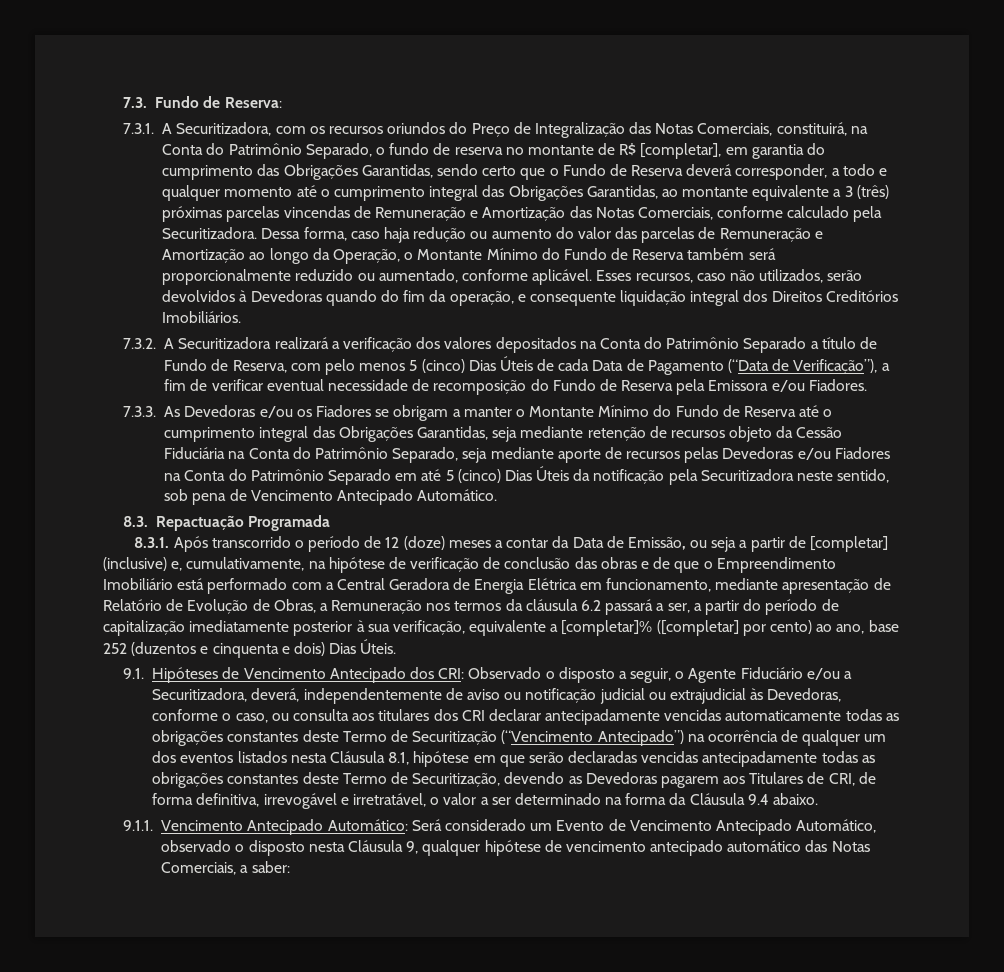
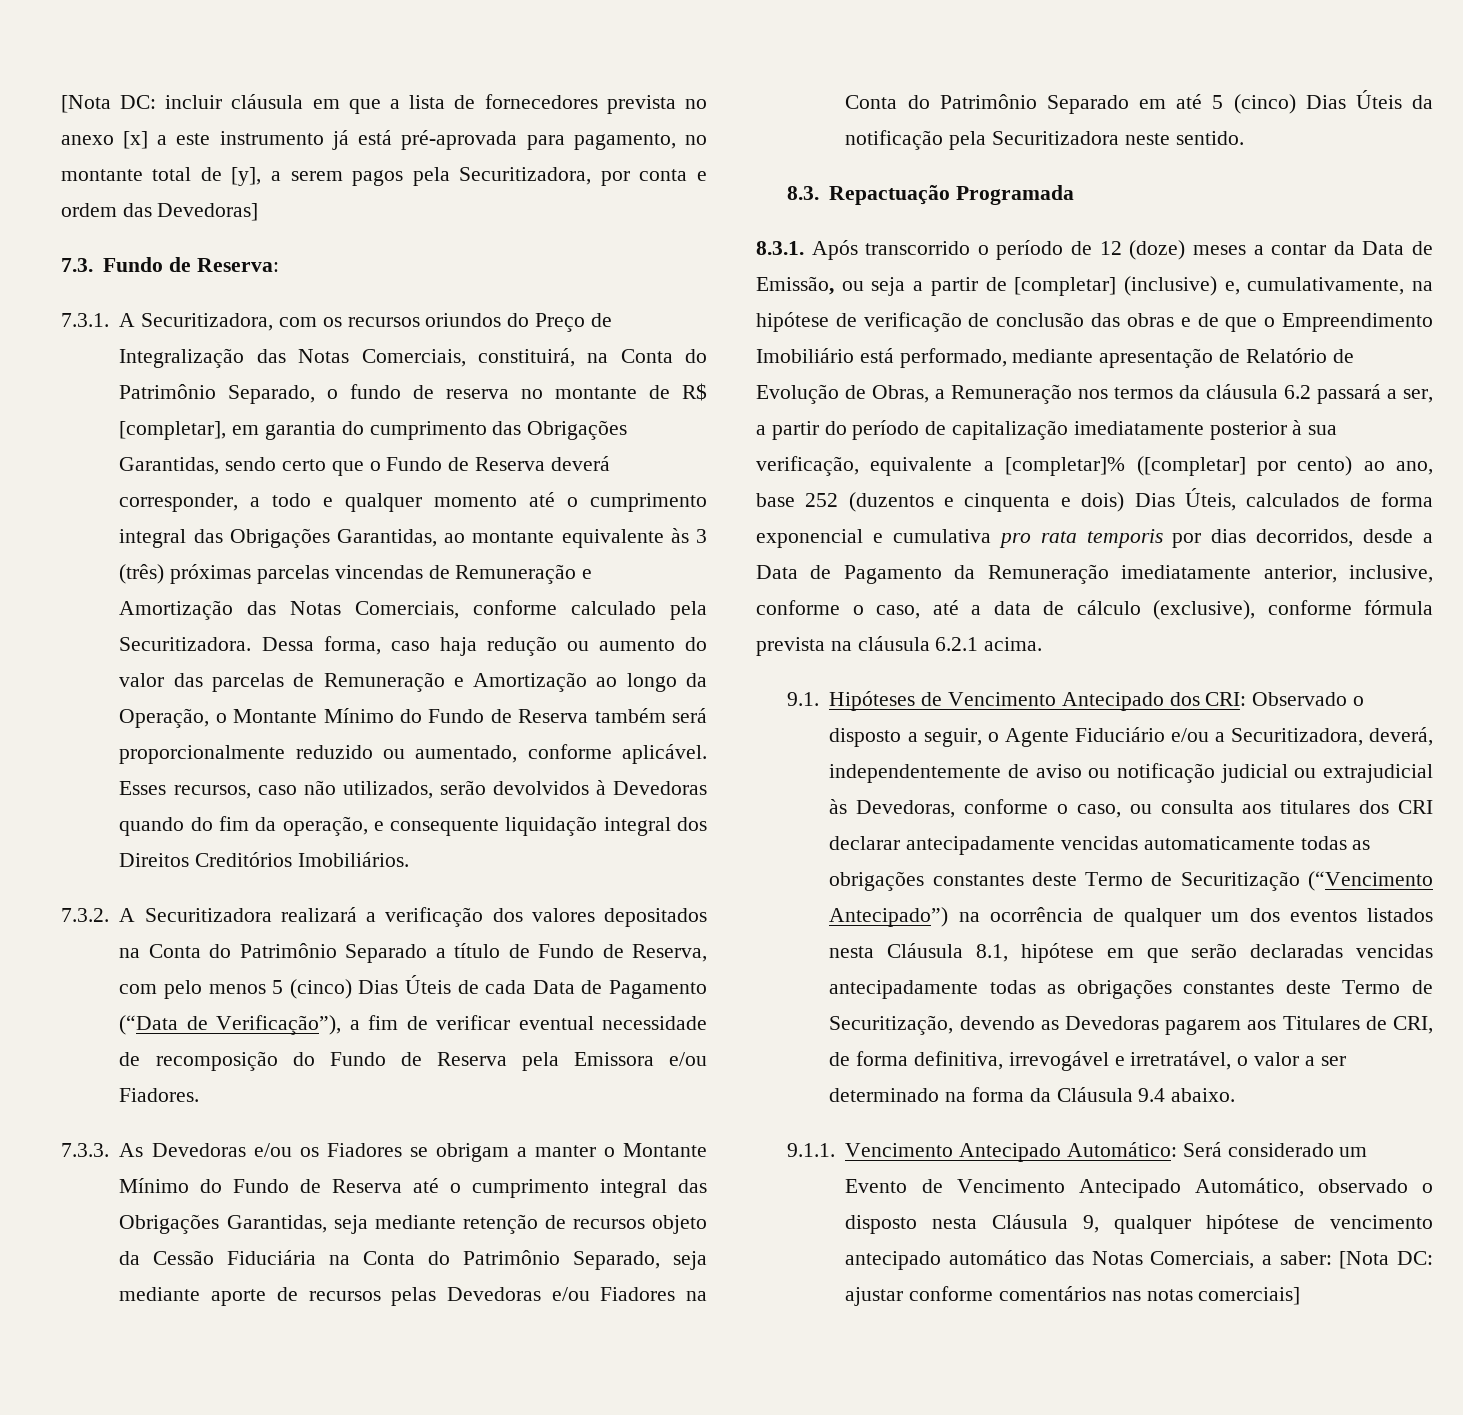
+ [Nota DC: incluir cláusula em que a lista de fornecedores prevista no anexo [x] a este instrumento já está pré-aprovada para pagamento, no montante total de [y], a serem pagos pela Securitizadora, por conta e ordem das Devedoras]
- 7.3.1. A Securitizadora, com os recursos oriundos do Preço de Integralização das Notas Comerciais, constituirá, na Conta do Patrimônio Separado, o fundo de reserva no montante de R$ [completar], em garantia do cumprimento das Obrigações Garantidas, sendo certo que o Fundo de Reserva deverá corresponder, a todo e qualquer momento até o cumprimento integral das Obrigações Garantidas, ao montante equivalente a 3 (três) próximas parcelas vincendas de Remuneração e Amortização das Notas Comerciais, conforme calculado pela Securitizadora.
+ 7.3.1. A Securitizadora, com os recursos oriundos do Preço de Integralização das Notas Comerciais, constituirá, na Conta do Patrimônio Separado, o fundo de reserva no montante de R$ [completar], em garantia do cumprimento das Obrigações Garantidas, sendo certo que o Fundo de Reserva deverá corresponder, a todo e qualquer momento até o cumprimento integral das Obrigações Garantidas, ao montante equivalente às 3 (três) próximas parcelas vincendas de Remuneração e Amortização das Notas Comerciais, conforme calculado pela Securitizadora.
- 7.3.3. As Devedoras e/ou os Fiadores se obrigam a manter o Montante Mínimo do Fundo de Reserva até o cumprimento integral das Obrigações Garantidas, seja mediante retenção de recursos objeto da Cessão Fiduciária na Conta do Patrimônio Separado, seja mediante aporte de recursos pelas Devedoras e/ou Fiadores na Conta do Patrimônio Separado em até 5 (cinco) Dias Úteis da notificação pela Securitizadora neste sentido, sob pena de Vencimento Antecipado Automático.
+ 7.3.3. As Devedoras e/ou os Fiadores se obrigam a manter o Montante Mínimo do Fundo de Reserva até o cumprimento integral das Obrigações Garantidas, seja mediante retenção de recursos objeto da Cessão Fiduciária na Conta do Patrimônio Separado, seja mediante aporte de recursos pelas Devedoras e/ou Fiadores na Conta do Patrimônio Separado em até 5 (cinco) Dias Úteis da notificação pela Securitizadora neste sentido.
- 8.3.1. Após transcorrido o período de 12 (doze) meses a contar da Data de Emissão, ou seja a partir de [completar] (inclusive) e, cumulativamente, na hipótese de verificação de conclusão das obras e de que o Empreendimento Imobiliário está performado com a Central Geradora de Energia Elétrica em funcionamento, mediante apresentação de Relatório de Evolução de Obras, a Remuneração nos termos da cláusula 6.2 passará a ser, a partir do período de capitalização imediatamente posterior à sua verificação, equivalente a [completar]% ([completar] por cento) ao ano, base 252 (duzentos e cinquenta e dois) Dias Úteis.
+ 8.3.1. Após transcorrido o período de 12 (doze) meses a contar da Data de Emissão, ou seja a partir de [completar] (inclusive) e, cumulativamente, na hipótese de verificação de conclusão das obras e de que o Empreendimento Imobiliário está performado, mediante apresentação de Relatório de Evolução de Obras, a Remuneração nos termos da cláusula 6.2 passará a ser, a partir do período de capitalização imediatamente posterior à sua verificação, equivalente a [completar]% ([completar] por cento) ao ano, base 252 (duzentos e cinquenta e dois) Dias Úteis, calculados de forma exponencial e cumulativa pro rata temporis por dias decorridos, desde a Data de Pagamento da Remuneração imediatamente anterior, inclusive, conforme o caso, até a data de cálculo (exclusive), conforme fórmula prevista na cláusula 6.2.1 acima.
- 9.1.1. Vencimento Antecipado Automático: Será considerado um Evento de Vencimento Antecipado Automático, observado o disposto nesta Cláusula 9, qualquer hipótese de vencimento antecipado automático das Notas Comerciais, a saber:
+ 9.1.1. Vencimento Antecipado Automático: Será considerado um Evento de Vencimento Antecipado Automático, observado o disposto nesta Cláusula 9, qualquer hipótese de vencimento antecipado automático das Notas Comerciais, a saber: [Nota DC: ajustar conforme comentários nas notas comerciais]

